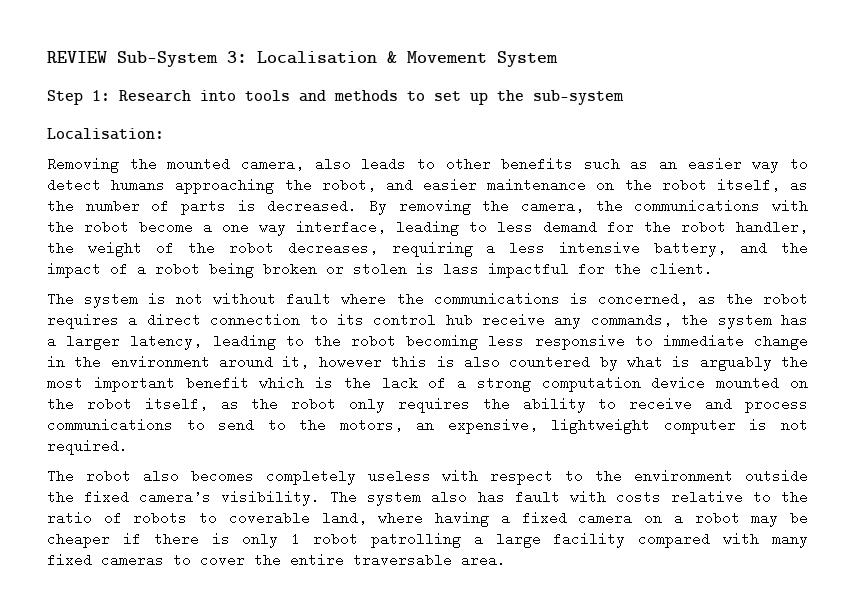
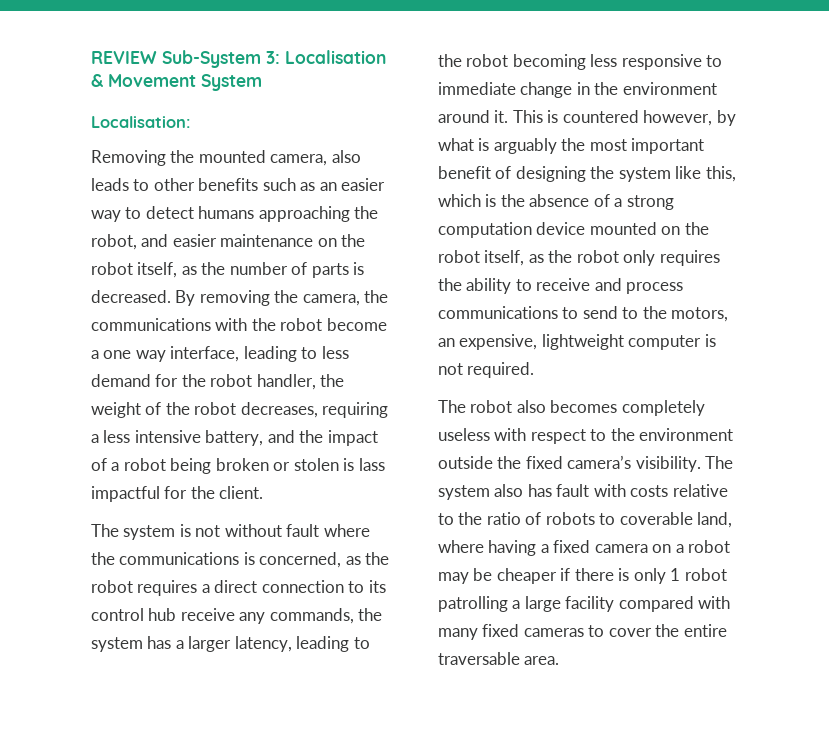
- Step 1: Research into tools and methods to set up the sub-system
- The system is not without fault where the communications is concerned, as the robot requires a direct connection to its control hub receive any commands, the system has a larger latency, leading to the robot becoming less responsive to immediate change in the environment around it, however this is also countered by what is arguably the most important benefit which is the lack of a strong computation device mounted on the robot itself, as the robot only requires the ability to receive and process communications to send to the motors, an expensive, lightweight computer is not required.
+ The system is not without fault where the communications is concerned, as the robot requires a direct connection to its control hub receive any commands, the system has a larger latency, leading to the robot becoming less responsive to immediate change in the environment around it. This is countered however, by what is arguably the most important benefit of designing the system like this, which is the absence of a strong computation device mounted on the robot itself, as the robot only requires the ability to receive and process communications to send to the motors, an expensive, lightweight computer is not required.

